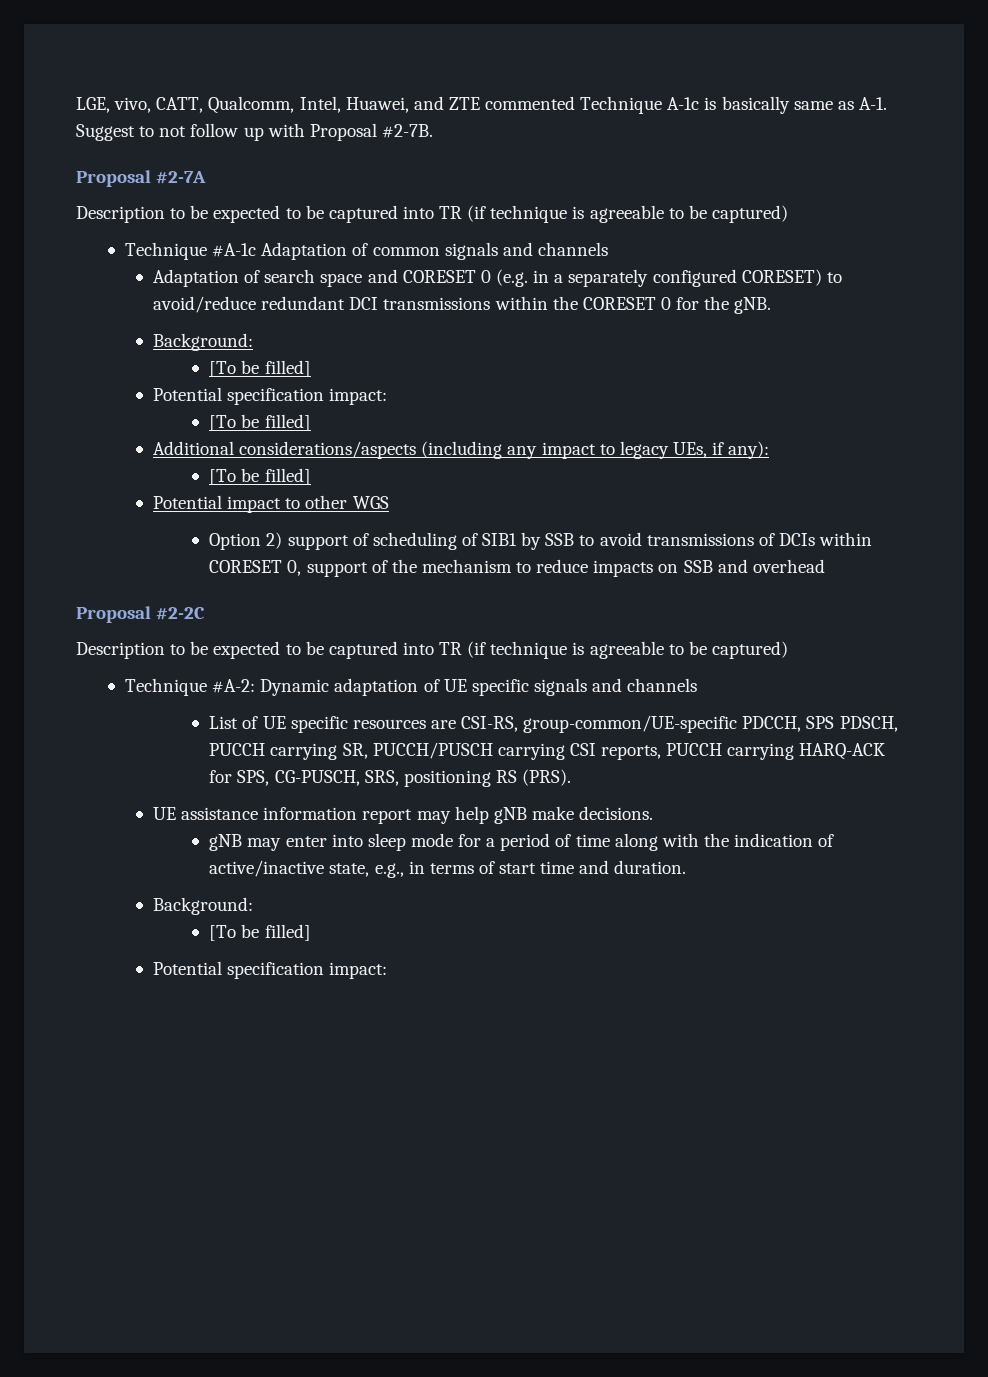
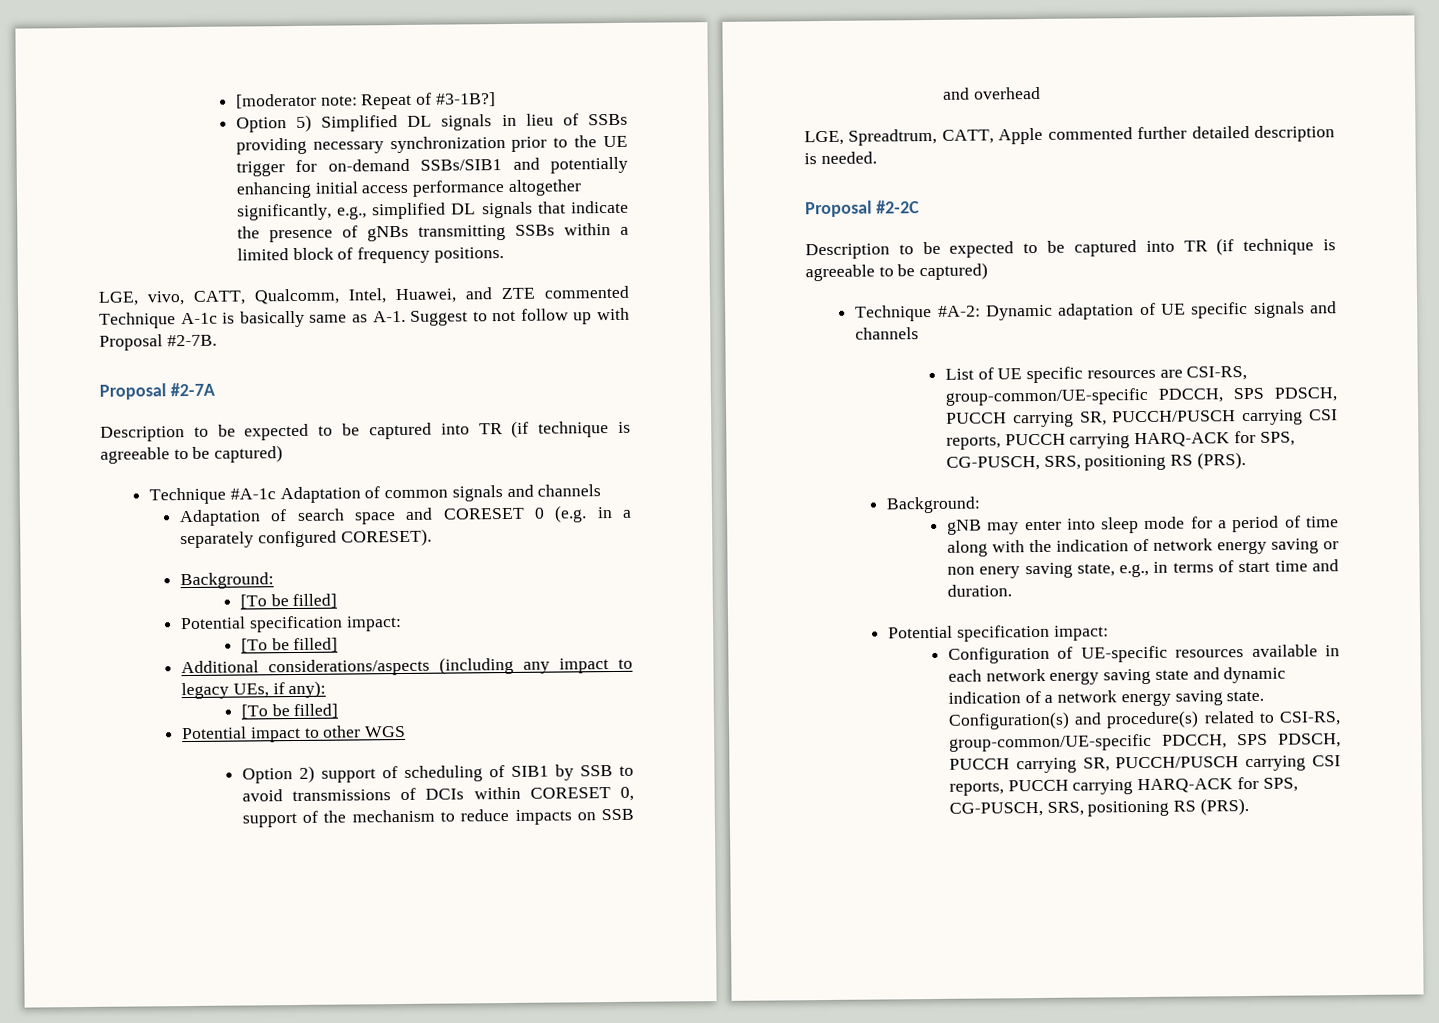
+ [moderator note: Repeat of #3-1B?]
+ Option 5) Simplified DL signals in lieu of SSBs providing necessary synchronization prior to the UE trigger for on-demand SSBs/SIB1 and potentially enhancing initial access performance altogether significantly, e.g., simplified DL signals that indicate the presence of gNBs transmitting SSBs within a limited block of frequency positions.
- Adaptation of search space and CORESET 0 (e.g. in a separately configured CORESET) to avoid/reduce redundant DCI transmissions within the CORESET 0 for the gNB.
+ Adaptation of search space and CORESET 0 (e.g. in a separately configured CORESET).
+ LGE, Spreadtrum, CATT, Apple commented further detailed description is needed.
  List of UE specific resources are CSI-RS, group-common/UE-specific PDCCH, SPS PDSCH, PUCCH carrying SR, PUCCH/PUSCH carrying CSI reports, PUCCH carrying HARQ-ACK for SPS, CG-PUSCH, SRS, positioning RS (PRS).
- UE assistance information report may help gNB make decisions.
+ Background:
- gNB may enter into sleep mode for a period of time along with the indication of active/inactive state, e.g., in terms of start time and duration.
- Background:
- [To be filled]
+ gNB may enter into sleep mode for a period of time along with the indication of network energy saving or non enery saving state, e.g., in terms of start time and duration.
  Potential specification impact:
+ Configuration of UE-specific resources available in each network energy saving state and dynamic indication of a network energy saving state. Configuration(s) and procedure(s) related to CSI-RS, group-common/UE-specific PDCCH, SPS PDSCH, PUCCH carrying SR, PUCCH/PUSCH carrying CSI reports, PUCCH carrying HARQ-ACK for SPS, CG-PUSCH, SRS, positioning RS (PRS).

